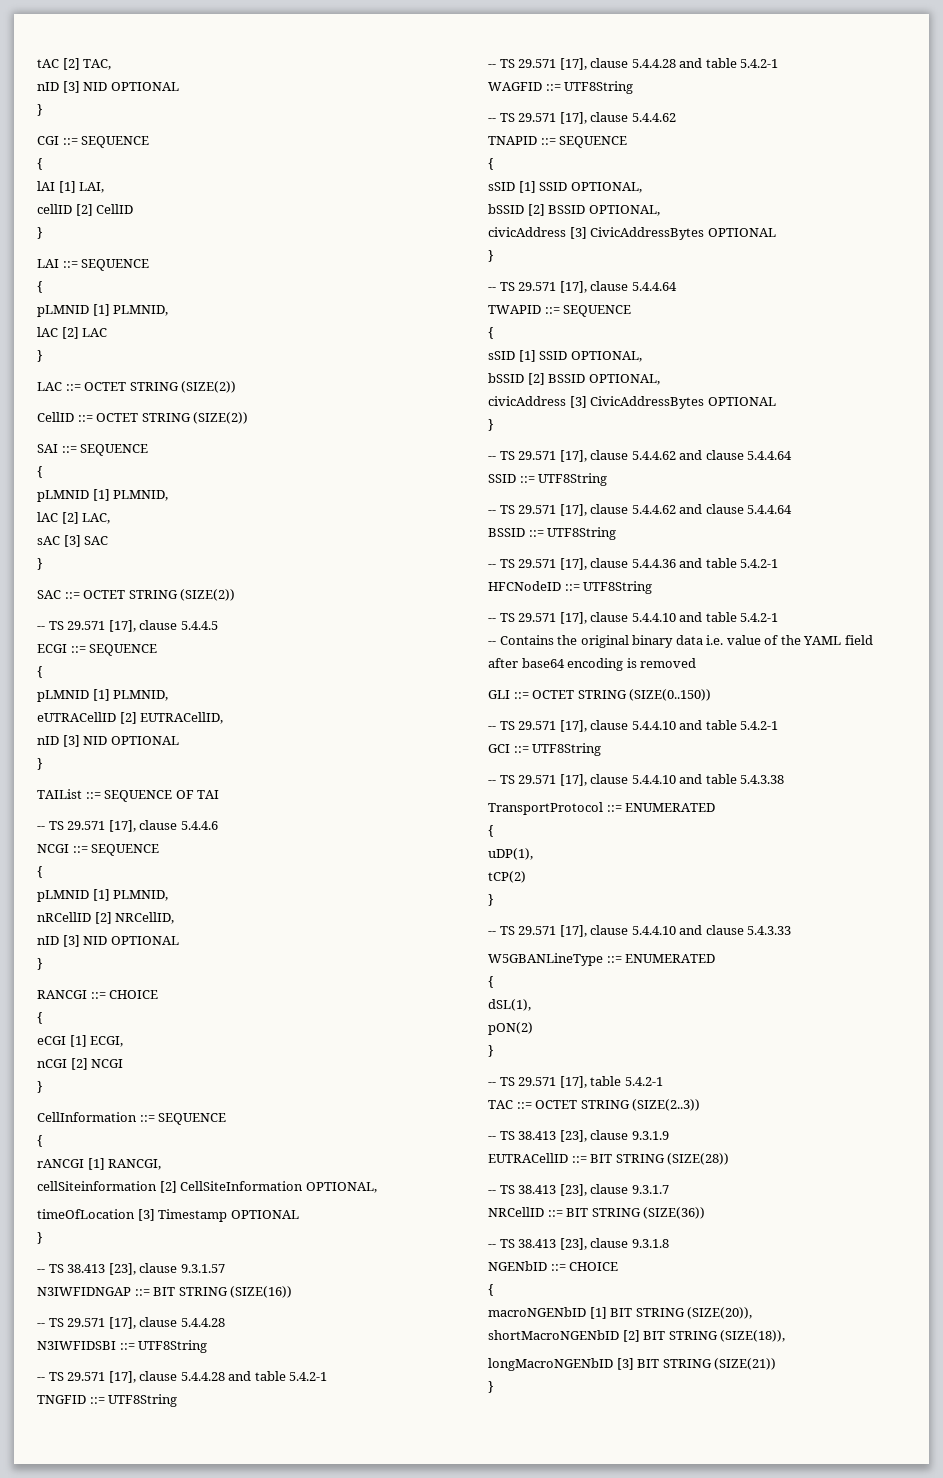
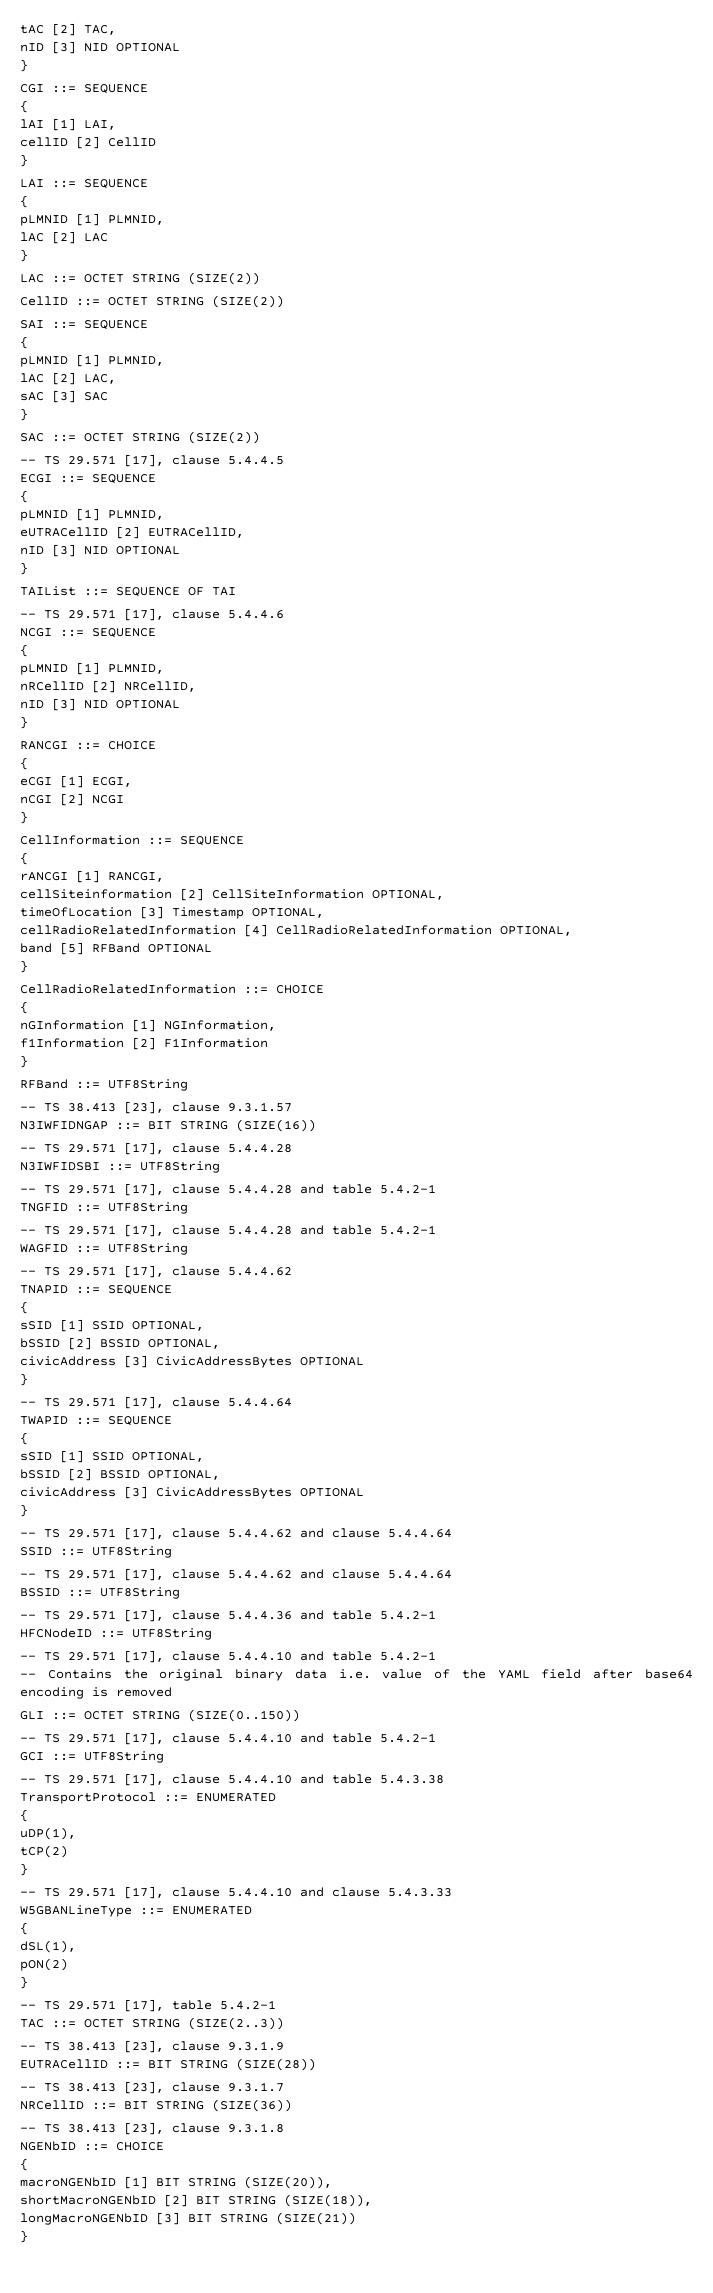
- timeOfLocation [3] Timestamp OPTIONAL
+ timeOfLocation [3] Timestamp OPTIONAL,
+ cellRadioRelatedInformation [4] CellRadioRelatedInformation OPTIONAL,
+ band [5] RFBand OPTIONAL
  }
+ CellRadioRelatedInformation ::= CHOICE
+ {
+ nGInformation [1] NGInformation,
+ f1Information [2] F1Information
+ }
+ RFBand ::= UTF8String

